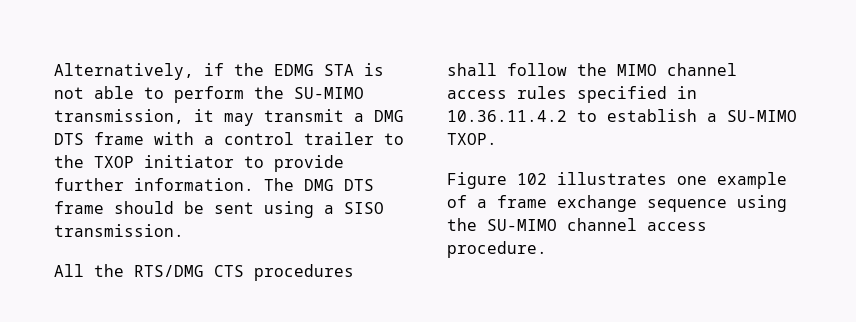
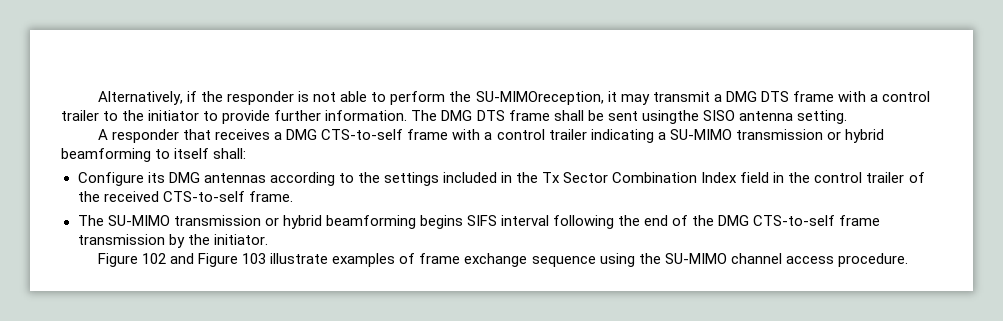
- Alternatively, if the EDMG STA is not able to perform the SU-MIMO transmission, it may transmit a DMG DTS frame with a control trailer to the TXOP initiator to provide further information.
+ Alternatively, if the responder is not able to perform the SU-MIMOreception, it may transmit a DMG DTS frame with a control trailer to the initiator to provide further information.
- The DMG DTS frame should be sent using a SISO transmission.
- All the RTS/DMG CTS procedures shall follow the MIMO channel access rules specified in 10.36.11.4.2 to establish a SU-MIMO TXOP.
- Figure 102 illustrates one example of a frame exchange sequence using the SU-MIMO channel access procedure.
+ The DMG DTS frame shall be sent usingthe SISO antenna setting.
+ A responder that receives a DMG CTS-to-self frame with a control trailer indicating a SU-MIMO transmission or hybrid beamforming to itself shall:
+ Configure its DMG antennas according to the settings included in the Tx Sector Combination Index field in the control trailer of the received CTS-to-self frame.
+ The SU-MIMO transmission or hybrid beamforming begins SIFS interval following the end of the DMG CTS-to-self frame transmission by the initiator.
+ Figure 102 and Figure 103 illustrate examples of frame exchange sequence using the SU-MIMO channel access procedure.

